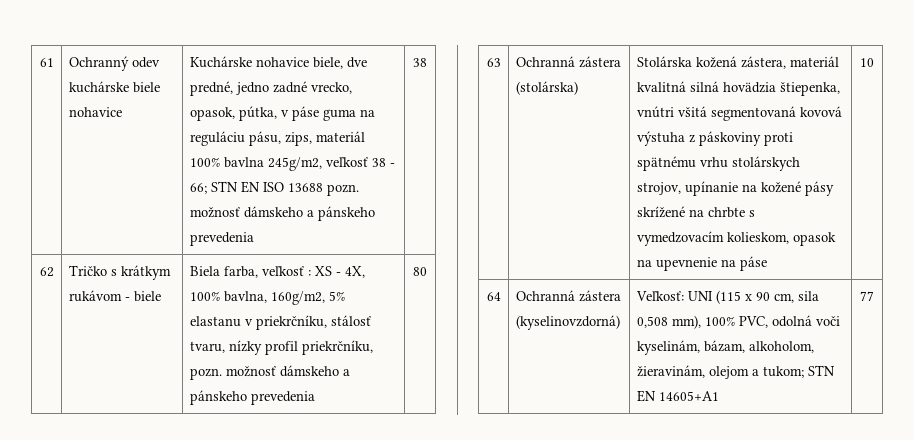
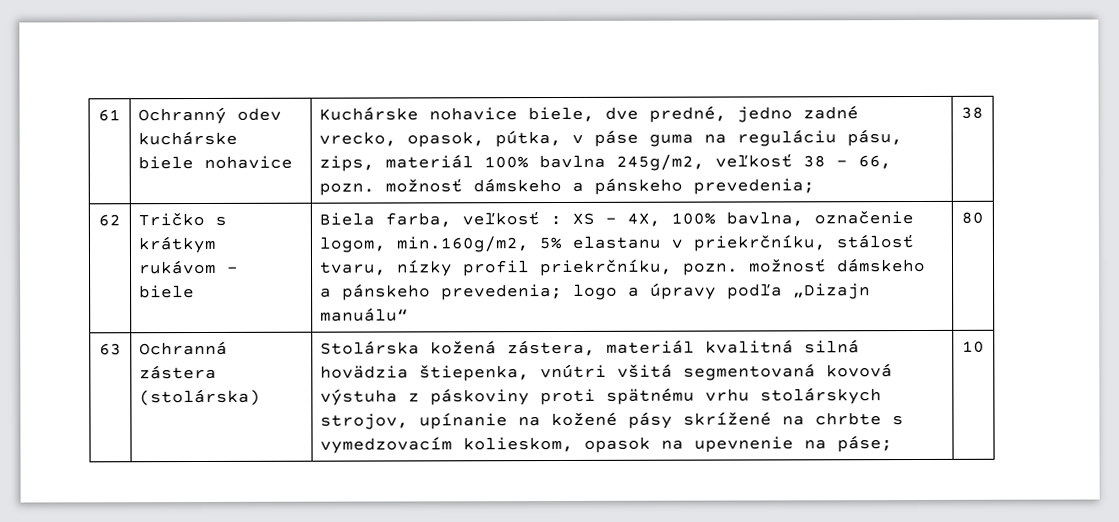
- Kuchárske nohavice biele, dve predné, jedno zadné vrecko, opasok, pútka, v páse guma na reguláciu pásu, zips, materiál 100% bavlna 245g/m2, veľkosť 38 - 66; STN EN ISO 13688 pozn. možnosť dámskeho a pánskeho prevedenia
+ Kuchárske nohavice biele, dve predné, jedno zadné vrecko, opasok, pútka, v páse guma na reguláciu pásu, zips, materiál 100% bavlna 245g/m2, veľkosť 38 - 66, pozn. možnosť dámskeho a pánskeho prevedenia;
- Biela farba, veľkosť : XS - 4X, 100% bavlna, 160g/m2, 5% elastanu v priekrčníku, stálosť tvaru, nízky profil priekrčníku, pozn. možnosť dámskeho a pánskeho prevedenia
+ Biela farba, veľkosť : XS - 4X, 100% bavlna, označenie logom, min.160g/m2, 5% elastanu v priekrčníku, stálosť tvaru, nízky profil priekrčníku, pozn. možnosť dámskeho a pánskeho prevedenia; logo a úpravy podľa „Dizajn manuálu“
- 63 | Ochranná zástera (stolárska) | Stolárska kožená zástera, materiál kvalitná silná hovädzia štiepenka, vnútri všitá segmentovaná kovová výstuha z páskoviny proti spätnému vrhu stolárskych strojov, upínanie na kožené pásy skrížené na chrbte s vymedzovacím kolieskom, opasok na upevnenie na páse | 10
+ 63 | Ochranná zástera (stolárska) | Stolárska kožená zástera, materiál kvalitná silná hovädzia štiepenka, vnútri všitá segmentovaná kovová výstuha z páskoviny proti spätnému vrhu stolárskych strojov, upínanie na kožené pásy skrížené na chrbte s vymedzovacím kolieskom, opasok na upevnenie na páse; | 10
- 64 | Ochranná zástera (kyselinovzdorná) | Veľkosť: UNI (115 x 90 cm, sila 0,508 mm), 100% PVC, odolná voči kyselinám, bázam, alkoholom, žieravinám, olejom a tukom; STN EN 14605+A1 | 77

